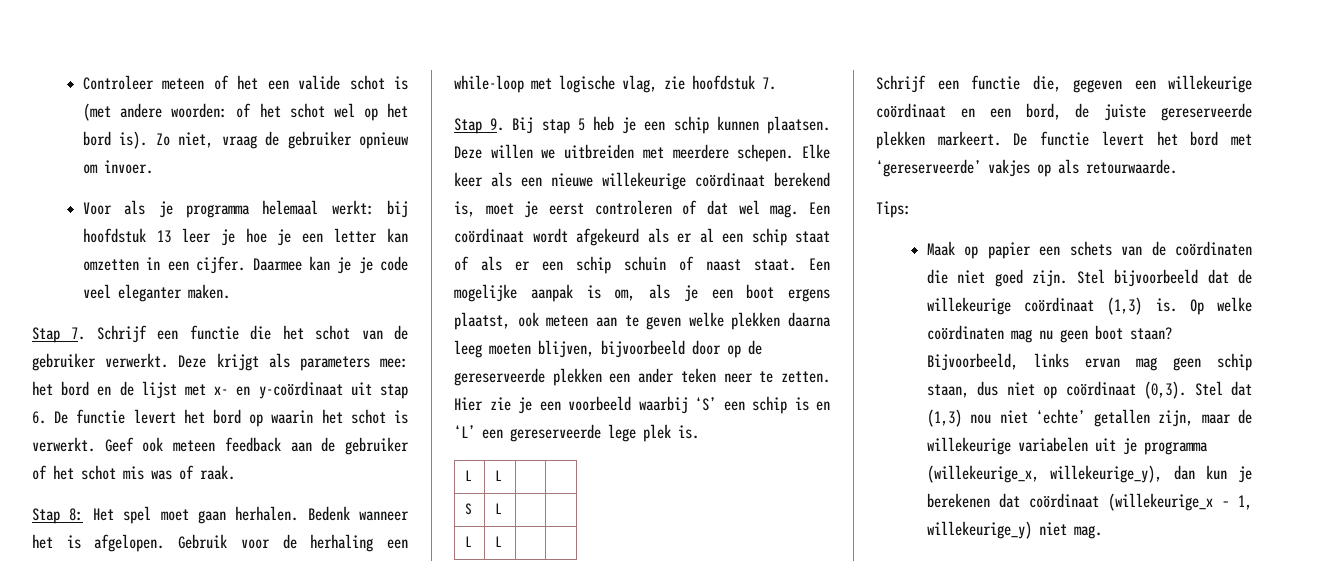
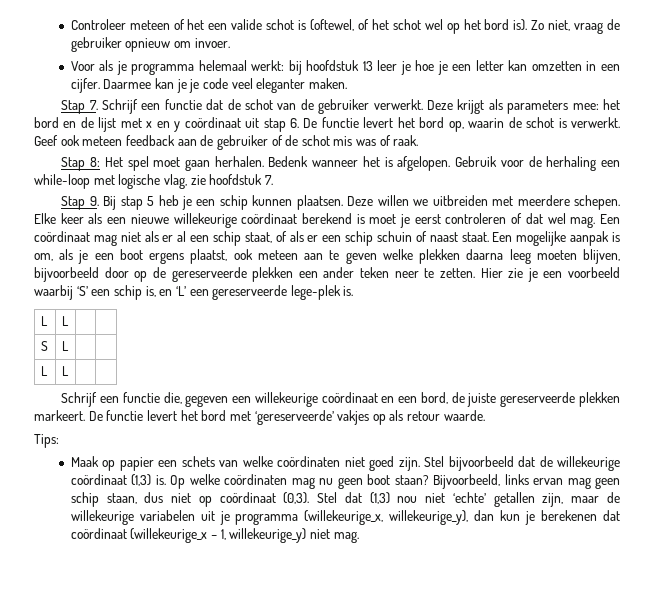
- Controleer meteen of het een valide schot is (met andere woorden: of het schot wel op het bord is).
+ Controleer meteen of het een valide schot is (oftewel, of het schot wel op het bord is).
- Stap 7. Schrijf een functie die het schot van de gebruiker verwerkt.
+ Stap 7. Schrijf een functie dat de schot van de gebruiker verwerkt.
- Deze krijgt als parameters mee: het bord en de lijst met x- en y-coördinaat uit stap 6. De functie levert het bord op waarin het schot is verwerkt.
+ Deze krijgt als parameters mee: het bord en de lijst met x en y coördinaat uit stap 6. De functie levert het bord op, waarin de schot is verwerkt.
- Geef ook meteen feedback aan de gebruiker of het schot mis was of raak.
+ Geef ook meteen feedback aan de gebruiker of de schot mis was of raak.
- Elke keer als een nieuwe willekeurige coördinaat berekend is, moet je eerst controleren of dat wel mag.
+ Elke keer als een nieuwe willekeurige coördinaat berekend is moet je eerst controleren of dat wel mag.
- Een coördinaat wordt afgekeurd als er al een schip staat of als er een schip schuin of naast staat.
+ Een coördinaat mag niet als er al een schip staat, of als er een schip schuin of naast staat.
- Hier zie je een voorbeeld waarbij ‘S’ een schip is en ‘L’ een gereserveerde lege plek is.
+ Hier zie je een voorbeeld waarbij ‘S’ een schip is, en ‘L’ een gereserveerde lege-plek is.
- De functie levert het bord met ‘gereserveerde’ vakjes op als retourwaarde.
+ De functie levert het bord met ‘gereserveerde’ vakjes op als retour waarde.
- Maak op papier een schets van de coördinaten die niet goed zijn.
+ Maak op papier een schets van welke coördinaten niet goed zijn.

